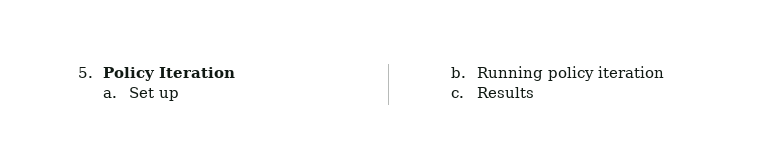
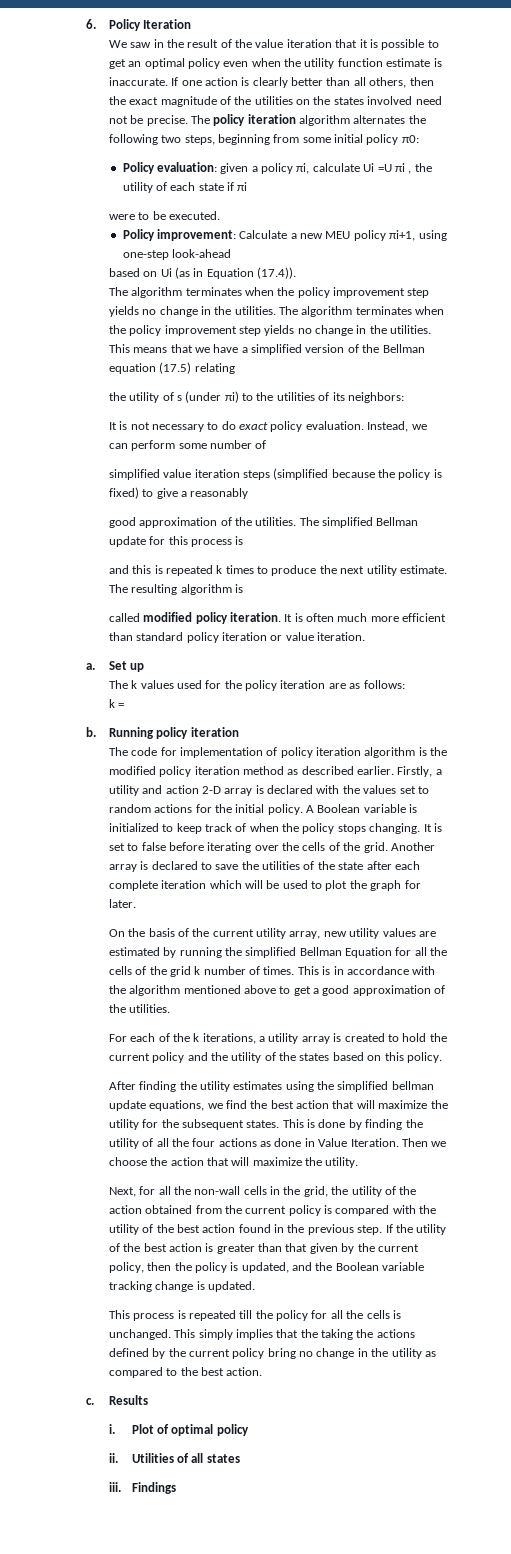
- 5. Policy Iteration
+ 6. Policy Iteration
+ We saw in the result of the value iteration that it is possible to get an optimal policy even when the utility function estimate is inaccurate. If one action is clearly better than all others, then the exact magnitude of the utilities on the states involved need not be precise. The policy iteration algorithm alternates the following two steps, beginning from some initial policy π0:
+ Policy evaluation: given a policy πi, calculate Ui =U πi , the utility of each state if πi
+ were to be executed.
+ Policy improvement: Calculate a new MEU policy πi+1, using one-step look-ahead
+ based on Ui (as in Equation (17.4)).
+ The algorithm terminates when the policy improvement step yields no change in the utilities. The algorithm terminates when the policy improvement step yields no change in the utilities. This means that we have a simplified version of the Bellman equation (17.5) relating
+ the utility of s (under πi) to the utilities of its neighbors:
+ It is not necessary to do exact policy evaluation. Instead, we can perform some number of
+ simplified value iteration steps (simplified because the policy is fixed) to give a reasonably
+ good approximation of the utilities. The simplified Bellman update for this process is
+ and this is repeated k times to produce the next utility estimate. The resulting algorithm is
+ called modified policy iteration. It is often much more efficient than standard policy iteration or value iteration.
  a. Set up
+ The k values used for the policy iteration are as follows:
+ k =
  b. Running policy iteration
+ The code for implementation of policy iteration algorithm is the modified policy iteration method as described earlier. Firstly, a utility and action 2-D array is declared with the values set to random actions for the initial policy. A Boolean variable is initialized to keep track of when the policy stops changing. It is set to false before iterating over the cells of the grid. Another array is declared to save the utilities of the state after each complete iteration which will be used to plot the graph for later.
+ On the basis of the current utility array, new utility values are estimated by running the simplified Bellman Equation for all the cells of the grid k number of times. This is in accordance with the algorithm mentioned above to get a good approximation of the utilities.
+ For each of the k iterations, a utility array is created to hold the current policy and the utility of the states based on this policy.
+ After finding the utility estimates using the simplified bellman update equations, we find the best action that will maximize the utility for the subsequent states. This is done by finding the utility of all the four actions as done in Value Iteration. Then we choose the action that will maximize the utility.
+ Next, for all the non-wall cells in the grid, the utility of the action obtained from the current policy is compared with the utility of the best action found in the previous step. If the utility of the best action is greater than that given by the current policy, then the policy is updated, and the Boolean variable tracking change is updated.
+ This process is repeated till the policy for all the cells is unchanged. This simply implies that the taking the actions defined by the current policy bring no change in the utility as compared to the best action.
  c. Results
+ i. Plot of optimal policy
+ ii. Utilities of all states
+ iii. Findings

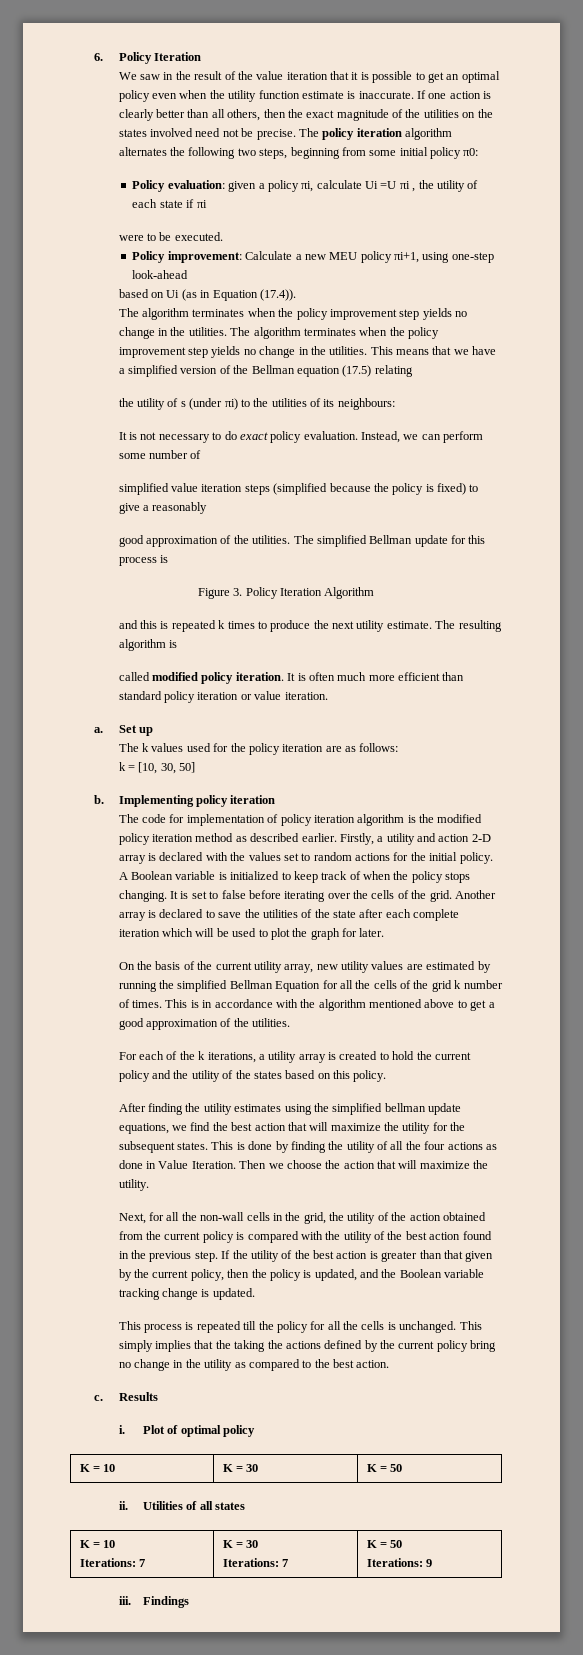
- the utility of s (under πi) to the utilities of its neighbors:
+ the utility of s (under πi) to the utilities of its neighbours:
+ Figure 3. Policy Iteration Algorithm
- k =
+ k = [10, 30, 50]
- Running policy iteration
+ Implementing policy iteration
+ K = 10 | K = 30 | K = 50
  Utilities of all states
+ K = 10
+ Iterations: 7 | K = 30
+ Iterations: 7 | K = 50
+ Iterations: 9

